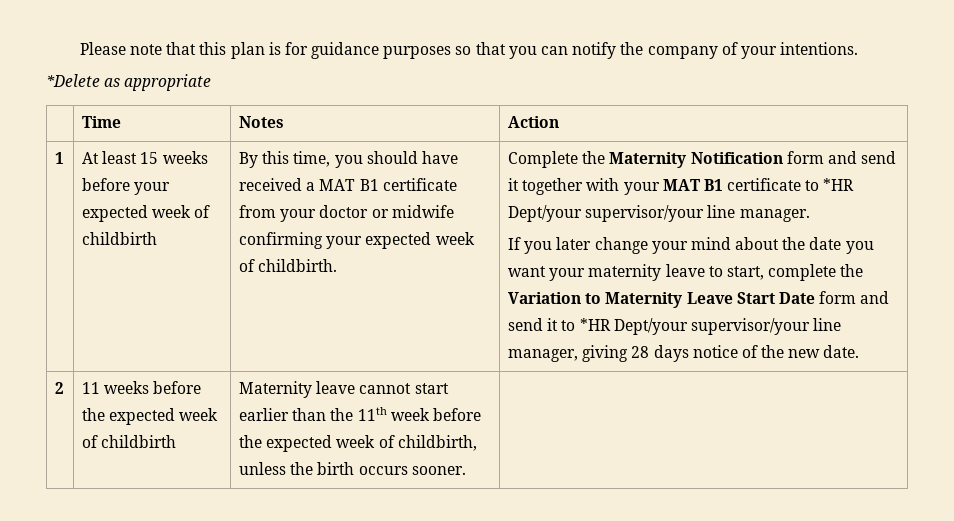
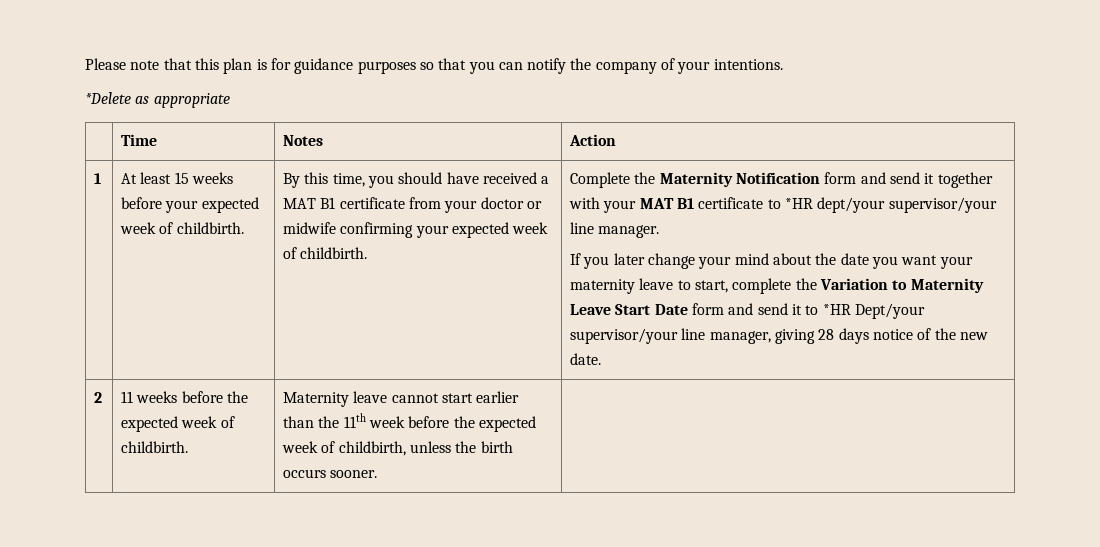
- At least 15 weeks before your expected week of childbirth
+ At least 15 weeks before your expected week of childbirth.
- Complete the Maternity Notification form and send it together with your MAT B1 certificate to *HR Dept/your supervisor/your line manager.
+ Complete the Maternity Notification form and send it together with your MAT B1 certificate to *HR dept/your supervisor/your line manager.
- 2 | 11 weeks before the expected week of childbirth | Maternity leave cannot start earlier than the 11th week before the expected week of childbirth, unless the birth occurs sooner. |
+ 2 | 11 weeks before the expected week of childbirth. | Maternity leave cannot start earlier than the 11th week before the expected week of childbirth, unless the birth occurs sooner. |

